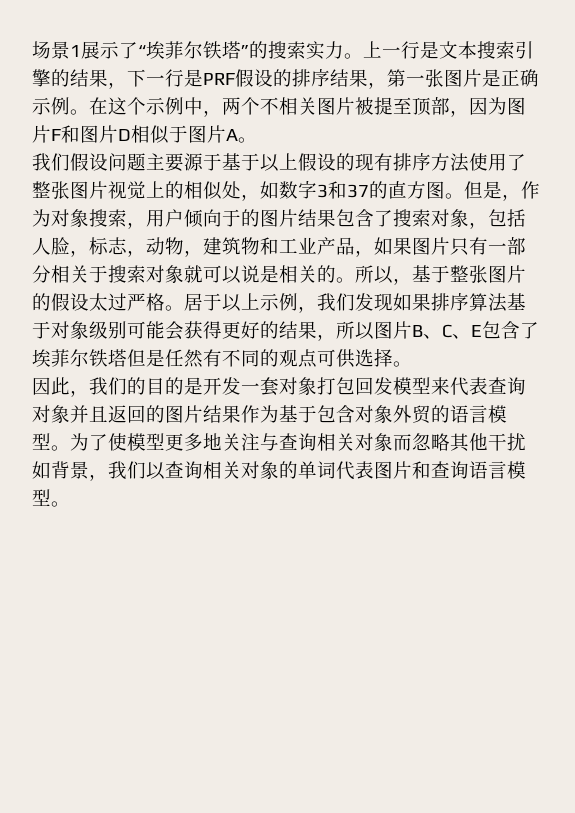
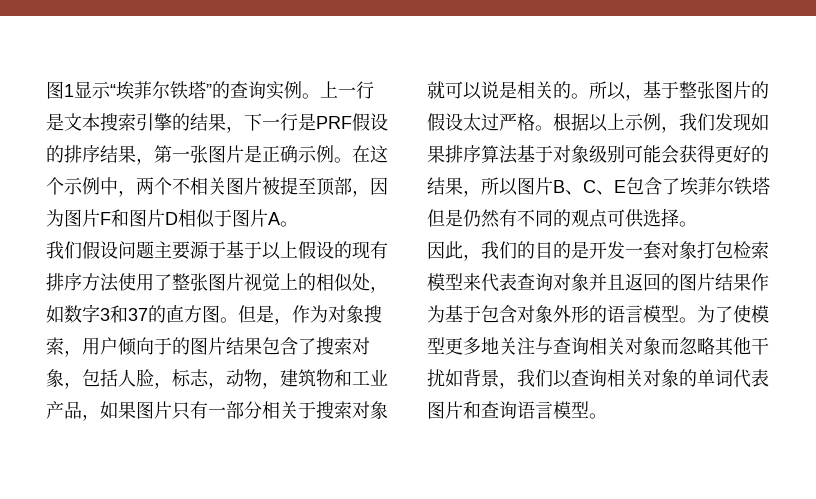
- 场景1展示了“埃菲尔铁塔”的搜索实力。
+ 图1显示“埃菲尔铁塔”的查询实例。
- 居于以上示例，我们发现如果排序算法基于对象级别可能会获得更好的结果，所以图片B、C、E包含了埃菲尔铁塔但是任然有不同的观点可供选择。
+ 根据以上示例，我们发现如果排序算法基于对象级别可能会获得更好的结果，所以图片B、C、E包含了埃菲尔铁塔但是仍然有不同的观点可供选择。
- 因此，我们的目的是开发一套对象打包回发模型来代表查询对象并且返回的图片结果作为基于包含对象外贸的语言模型。
+ 因此，我们的目的是开发一套对象打包检索模型来代表查询对象并且返回的图片结果作为基于包含对象外形的语言模型。

